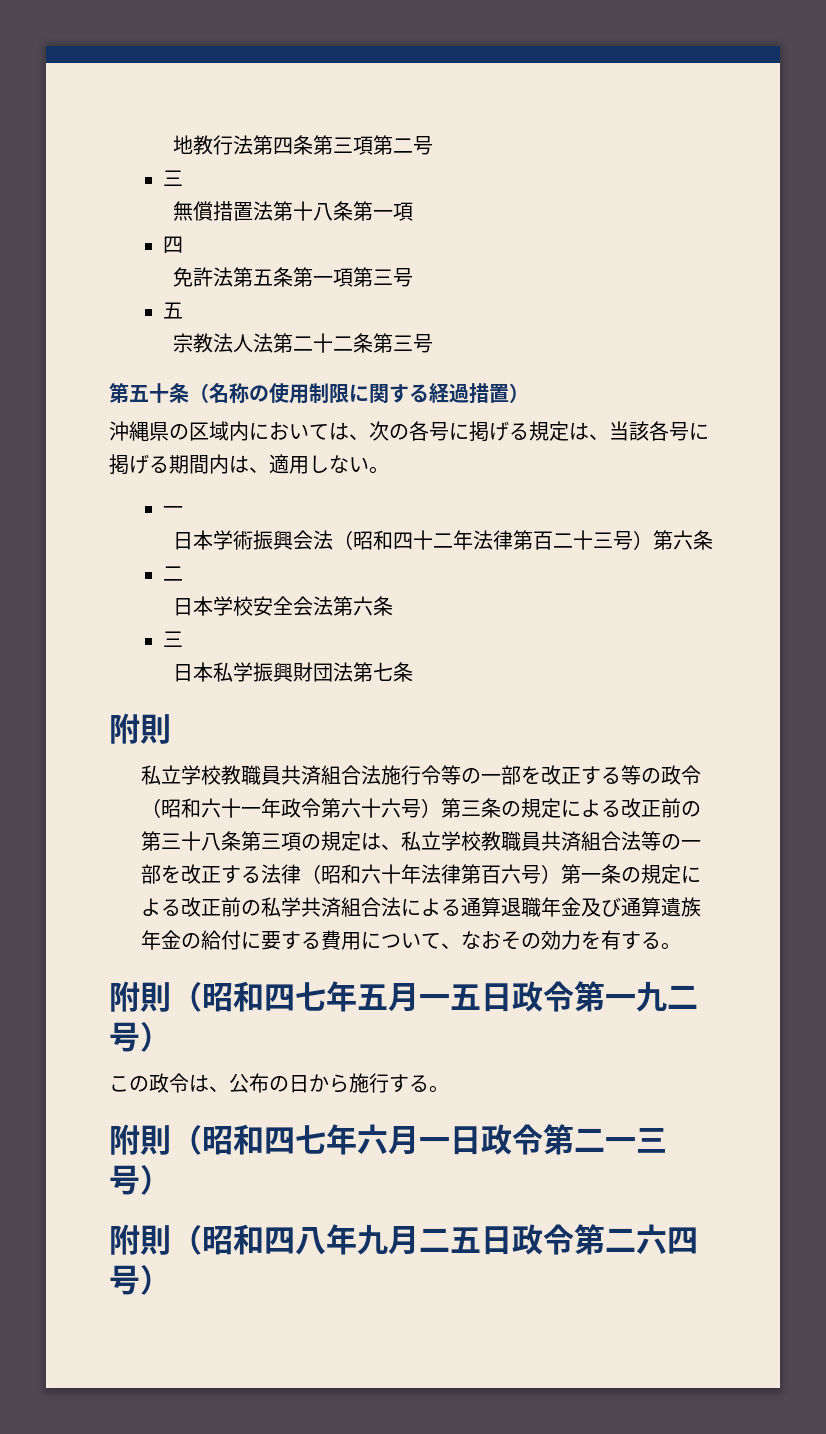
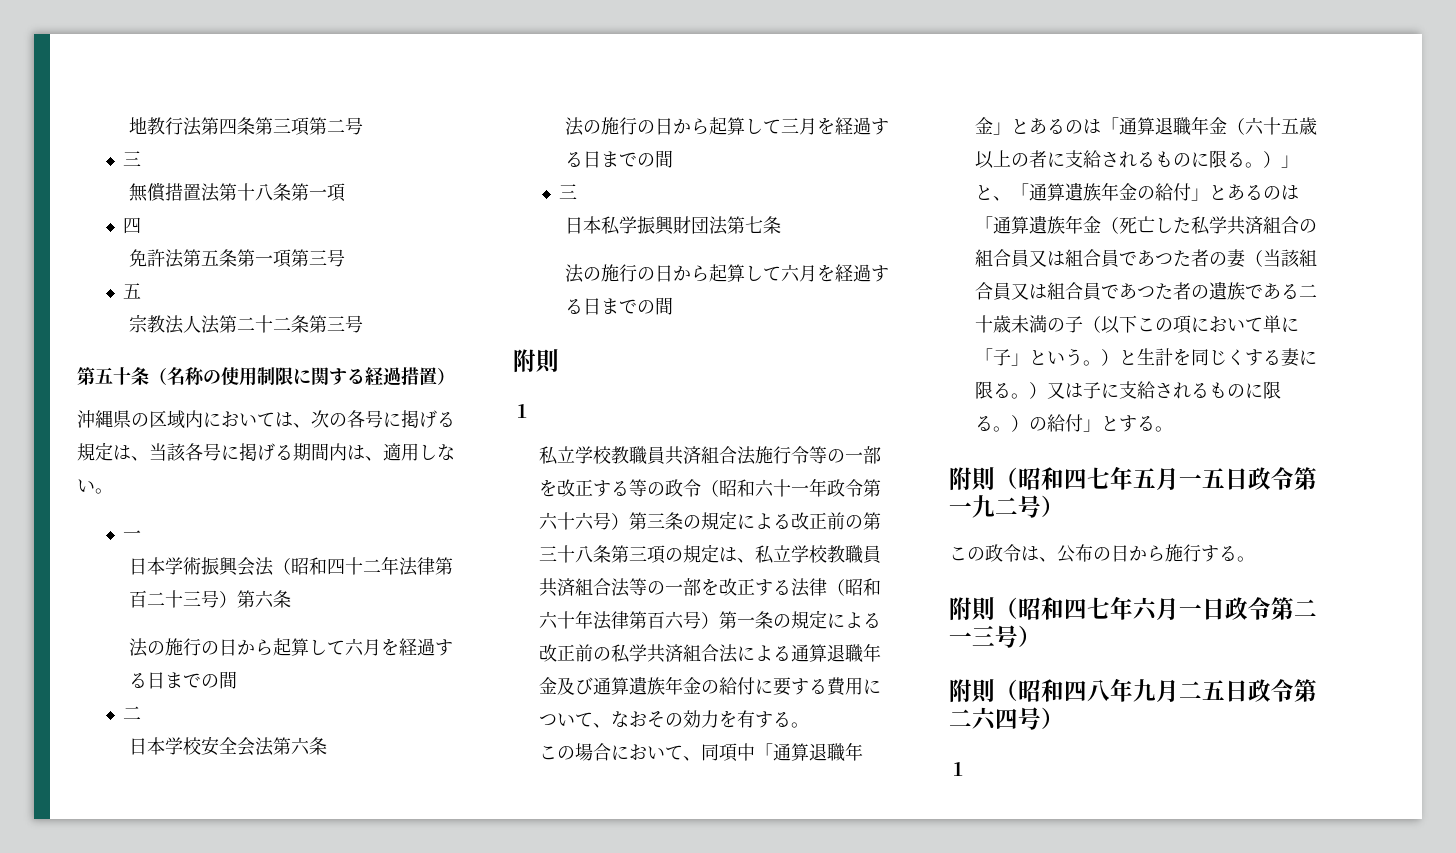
  日本学術振興会法（昭和四十二年法律第百二十三号）第六条
+ 法の施行の日から起算して六月を経過する日までの間
+ 法の施行の日から起算して三月を経過する日までの間
  日本私学振興財団法第七条
+ 法の施行の日から起算して六月を経過する日までの間
  附則
+ １
+ この場合において、同項中「通算退職年金」とあるのは「通算退職年金（六十五歳以上の者に支給されるものに限る。）」と、「通算遺族年金の給付」とあるのは「通算遺族年金（死亡した私学共済組合の組合員又は組合員であつた者の妻（当該組合員又は組合員であつた者の遺族である二十歳未満の子（以下この項において単に「子」という。）と生計を同じくする妻に限る。）又は子に支給されるものに限る。）の給付」とする。
  附則（昭和四八年九月二五日政令第二六四号）
+ １

